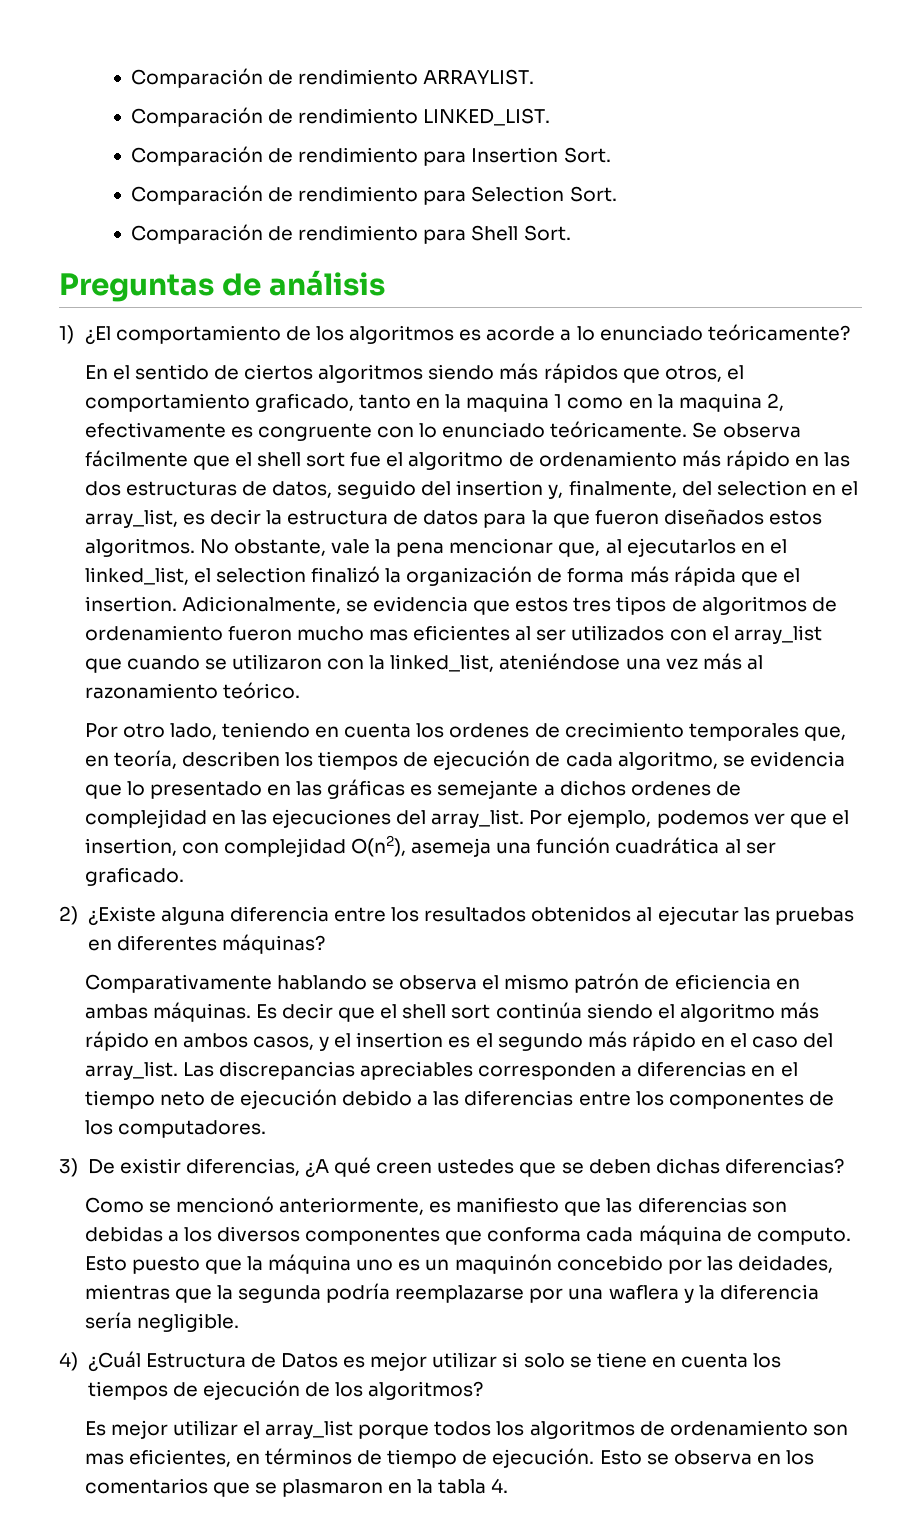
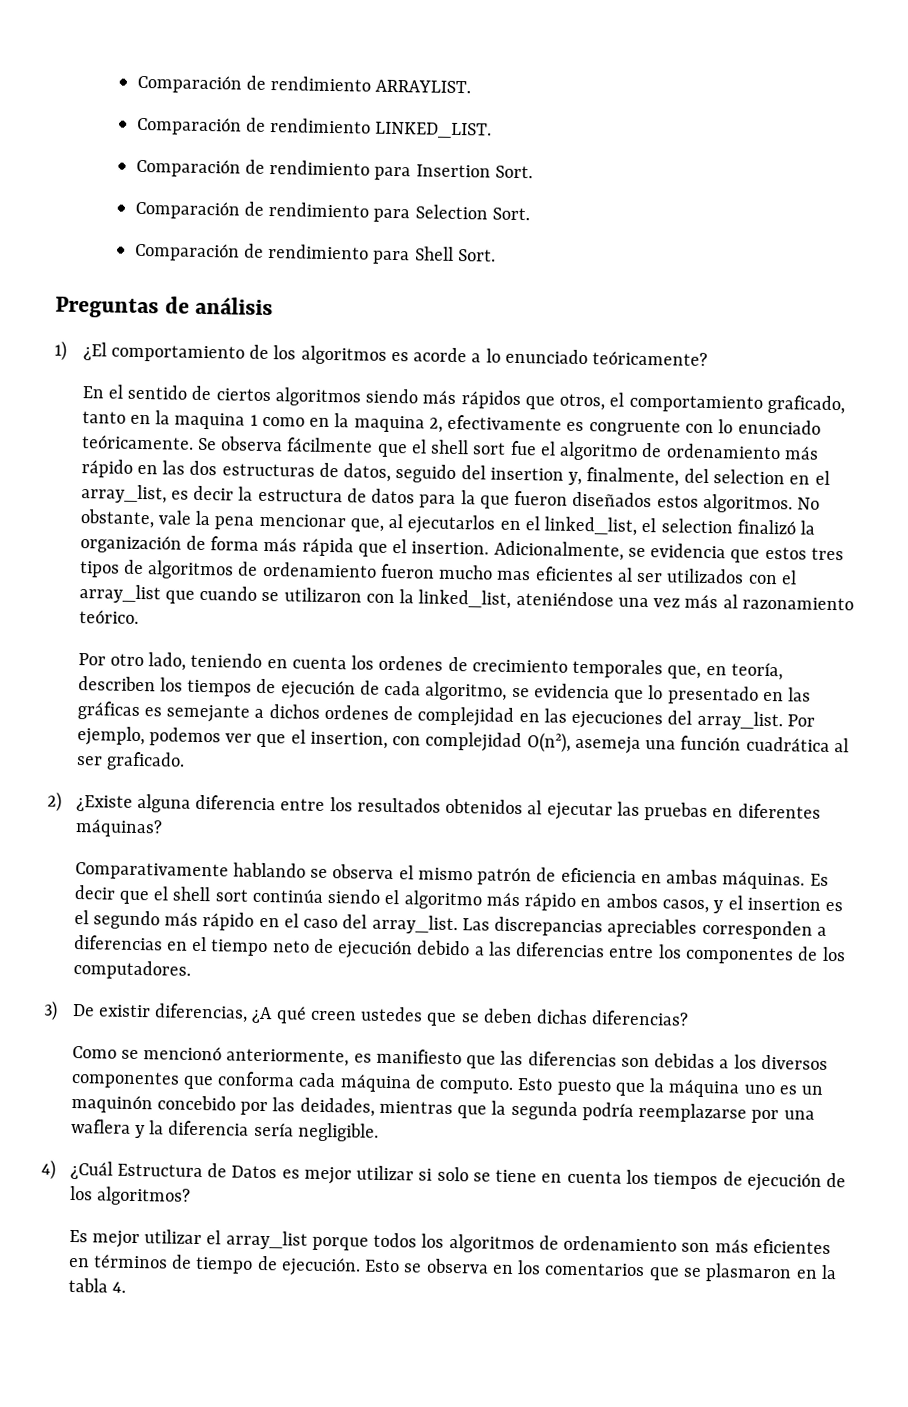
- Es mejor utilizar el array_list porque todos los algoritmos de ordenamiento son mas eficientes, en términos de tiempo de ejecución.
+ Es mejor utilizar el array_list porque todos los algoritmos de ordenamiento son más eficientes en términos de tiempo de ejecución.

